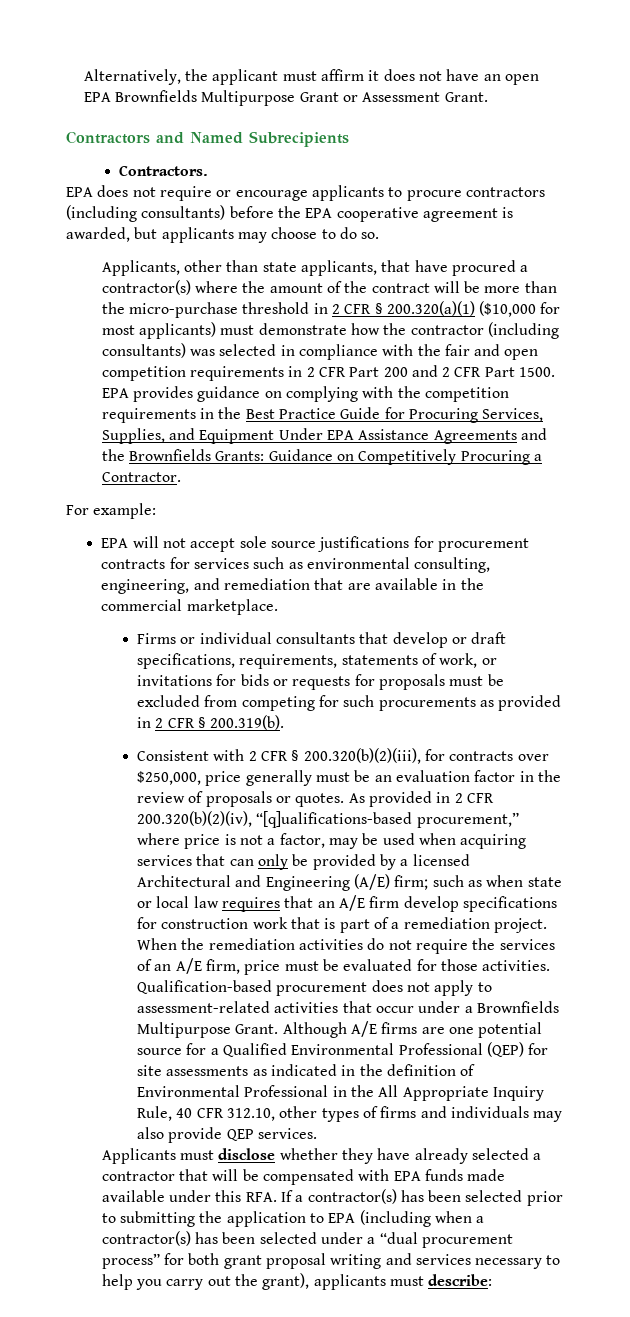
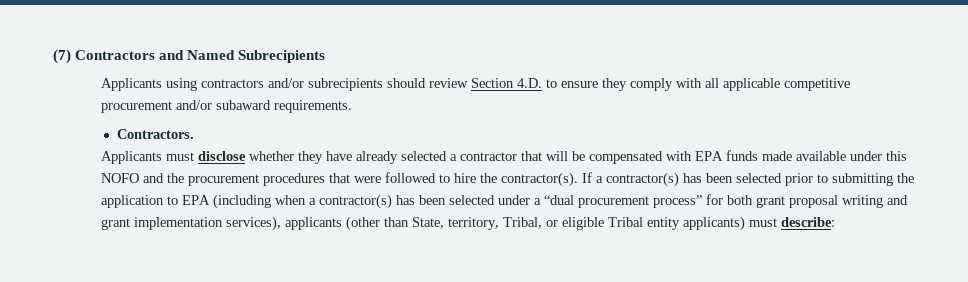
- Alternatively, the applicant must affirm it does not have an open EPA Brownfields Multipurpose Grant or Assessment Grant.
- Contractors and Named Subrecipients
+ (7) Contractors and Named Subrecipients
+ Applicants using contractors and/or subrecipients should review Section 4.D. to ensure they comply with all applicable competitive procurement and/or subaward requirements.
  Contractors.
- EPA does not require or encourage applicants to procure contractors (including consultants) before the EPA cooperative agreement is awarded, but applicants may choose to do so.
- Applicants, other than state applicants, that have procured a contractor(s) where the amount of the contract will be more than the micro-purchase threshold in 2 CFR § 200.320(a)(1) ($10,000 for most applicants) must demonstrate how the contractor (including consultants) was selected in compliance with the fair and open competition requirements in 2 CFR Part 200 and 2 CFR Part 1500. EPA provides guidance on complying with the competition requirements in the Best Practice Guide for Procuring Services, Supplies, and Equipment Under EPA Assistance Agreements and the Brownfields Grants: Guidance on Competitively Procuring a Contractor.
- For example:
- EPA will not accept sole source justifications for procurement contracts for services such as environmental consulting, engineering, and remediation that are available in the commercial marketplace.
- Firms or individual consultants that develop or draft specifications, requirements, statements of work, or invitations for bids or requests for proposals must be excluded from competing for such procurements as provided in 2 CFR § 200.319(b).
- Consistent with 2 CFR § 200.320(b)(2)(iii), for contracts over $250,000, price generally must be an evaluation factor in the review of proposals or quotes. As provided in 2 CFR 200.320(b)(2)(iv), “[q]ualifications-based procurement,” where price is not a factor, may be used when acquiring services that can only be provided by a licensed Architectural and Engineering (A/E) firm; such as when state or local law requires that an A/E firm develop specifications for construction work that is part of a remediation project. When the remediation activities do not require the services of an A/E firm, price must be evaluated for those activities. Qualification-based procurement does not apply to assessment-related activities that occur under a Brownfields Multipurpose Grant. Although A/E firms are one potential source for a Qualified Environmental Professional (QEP) for site assessments as indicated in the definition of Environmental Professional in the All Appropriate Inquiry Rule, 40 CFR 312.10, other types of firms and individuals may also provide QEP services.
- Applicants must disclose whether they have already selected a contractor that will be compensated with EPA funds made available under this RFA. If a contractor(s) has been selected prior to submitting the application to EPA (including when a contractor(s) has been selected under a “dual procurement process” for both grant proposal writing and services necessary to help you carry out the grant), applicants must describe:
+ Applicants must disclose whether they have already selected a contractor that will be compensated with EPA funds made available under this NOFO and the procurement procedures that were followed to hire the contractor(s). If a contractor(s) has been selected prior to submitting the application to EPA (including when a contractor(s) has been selected under a “dual procurement process” for both grant proposal writing and grant implementation services), applicants (other than State, territory, Tribal, or eligible Tribal entity applicants) must describe:

